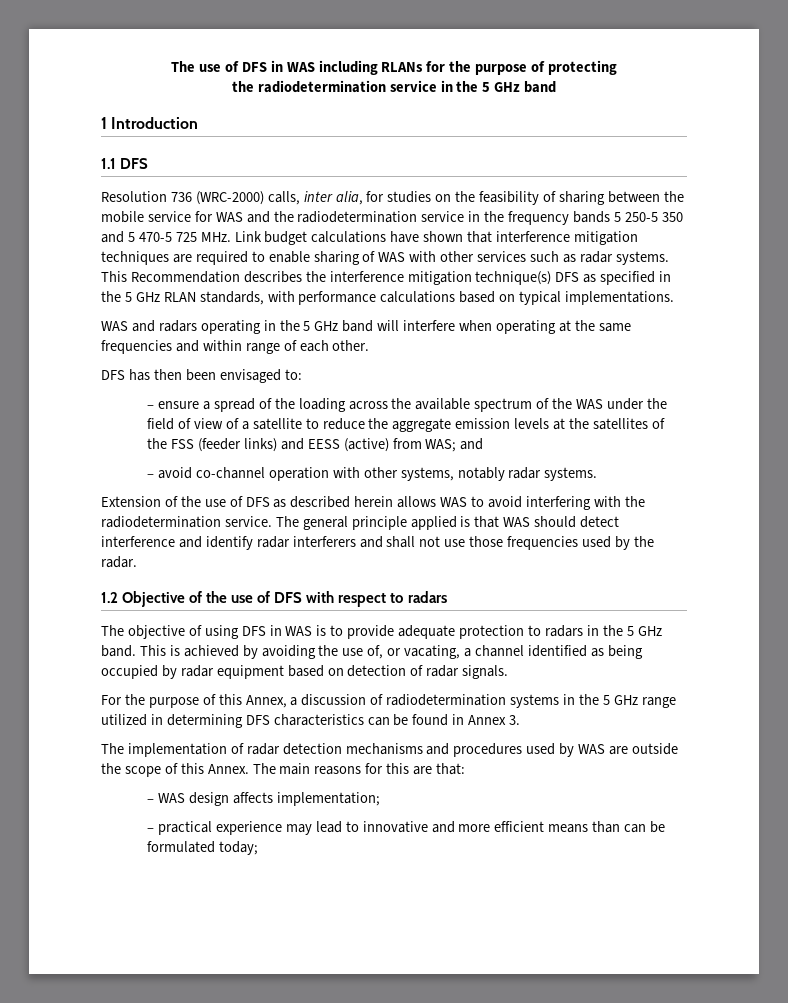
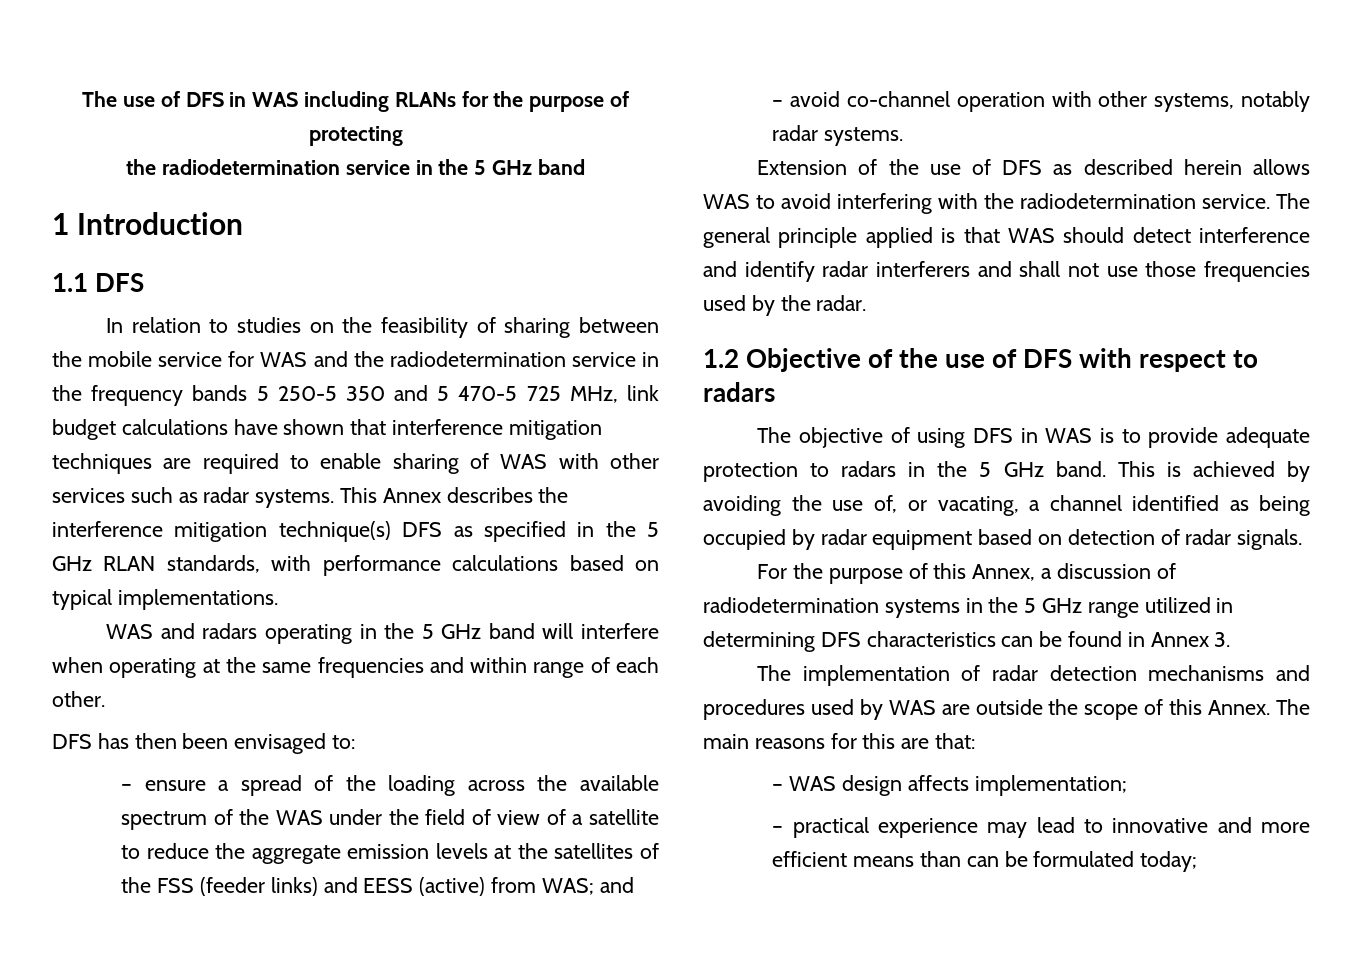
- Resolution 736 (WRC-2000) calls, inter alia, for studies on the feasibility of sharing between the mobile service for WAS and the radiodetermination service in the frequency bands 5 250-5 350 and 5 470-5 725 MHz. Link budget calculations have shown that interference mitigation techniques are required to enable sharing of WAS with other services such as radar systems.
+ In relation to studies on the feasibility of sharing between the mobile service for WAS and the radiodetermination service in the frequency bands 5 250-5 350 and 5 470-5 725 MHz, link budget calculations have shown that interference mitigation techniques are required to enable sharing of WAS with other services such as radar systems.
- This Recommendation describes the interference mitigation technique(s) DFS as specified in the 5 GHz RLAN standards, with performance calculations based on typical implementations.
+ This Annex describes the interference mitigation technique(s) DFS as specified in the 5 GHz RLAN standards, with performance calculations based on typical implementations.

